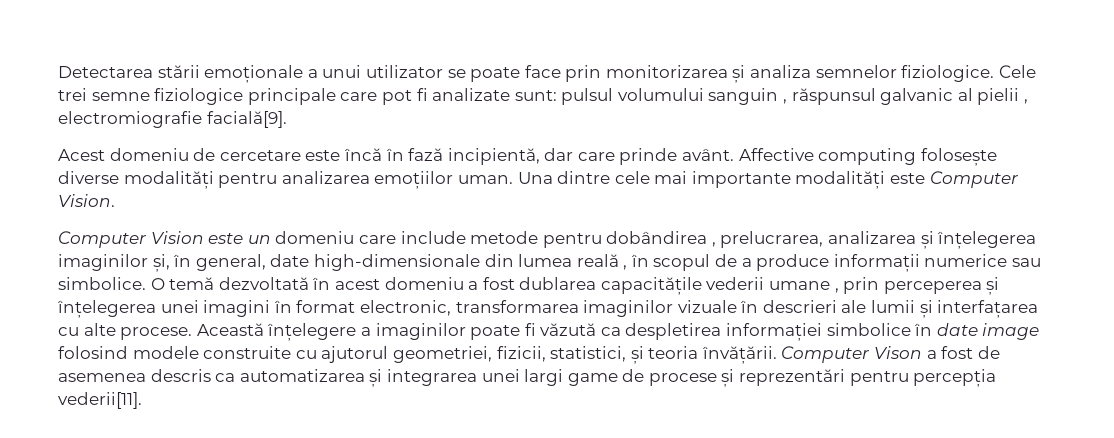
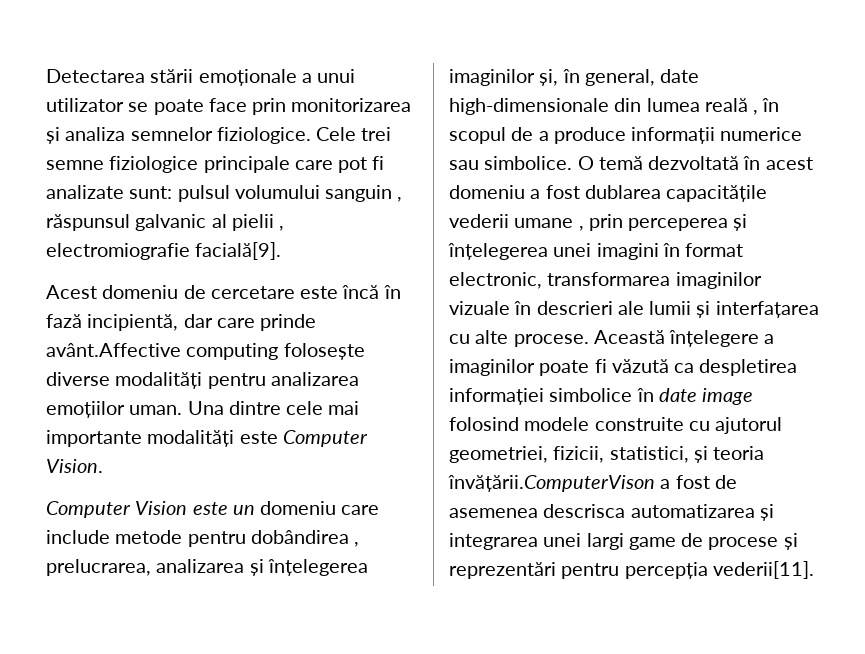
- Acest domeniu de cercetare este încă în fază incipientă, dar care prinde avânt. Affective computing folosește diverse modalități pentru analizarea emoțiilor uman.
+ Acest domeniu de cercetare este încă în fază incipientă, dar care prinde avânt.Affective computing folosește diverse modalități pentru analizarea emoțiilor uman.
- Această înțelegere a imaginilor poate fi văzută ca despletirea informației simbolice în date image folosind modele construite cu ajutorul geometriei, fizicii, statistici, și teoria învățării. Computer Vison a fost de asemenea descris ca automatizarea și integrarea unei largi game de procese și reprezentări pentru percepția vederii[11].
+ Această înțelegere a imaginilor poate fi văzută ca despletirea informației simbolice în date image folosind modele construite cu ajutorul geometriei, fizicii, statistici, și teoria învățării.ComputerVison a fost de asemenea descrisca automatizarea și integrarea unei largi game de procese și reprezentări pentru percepția vederii[11].

